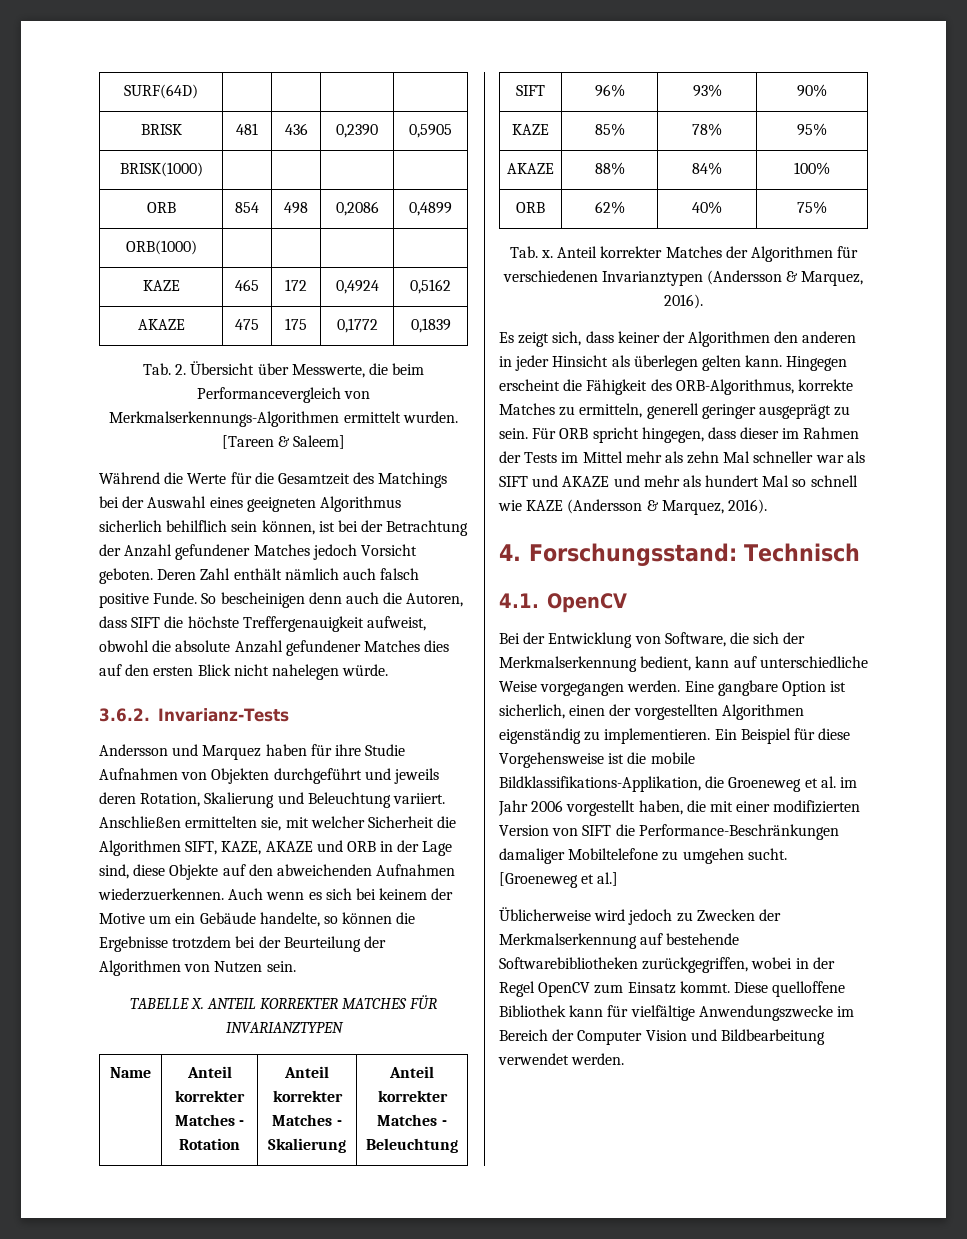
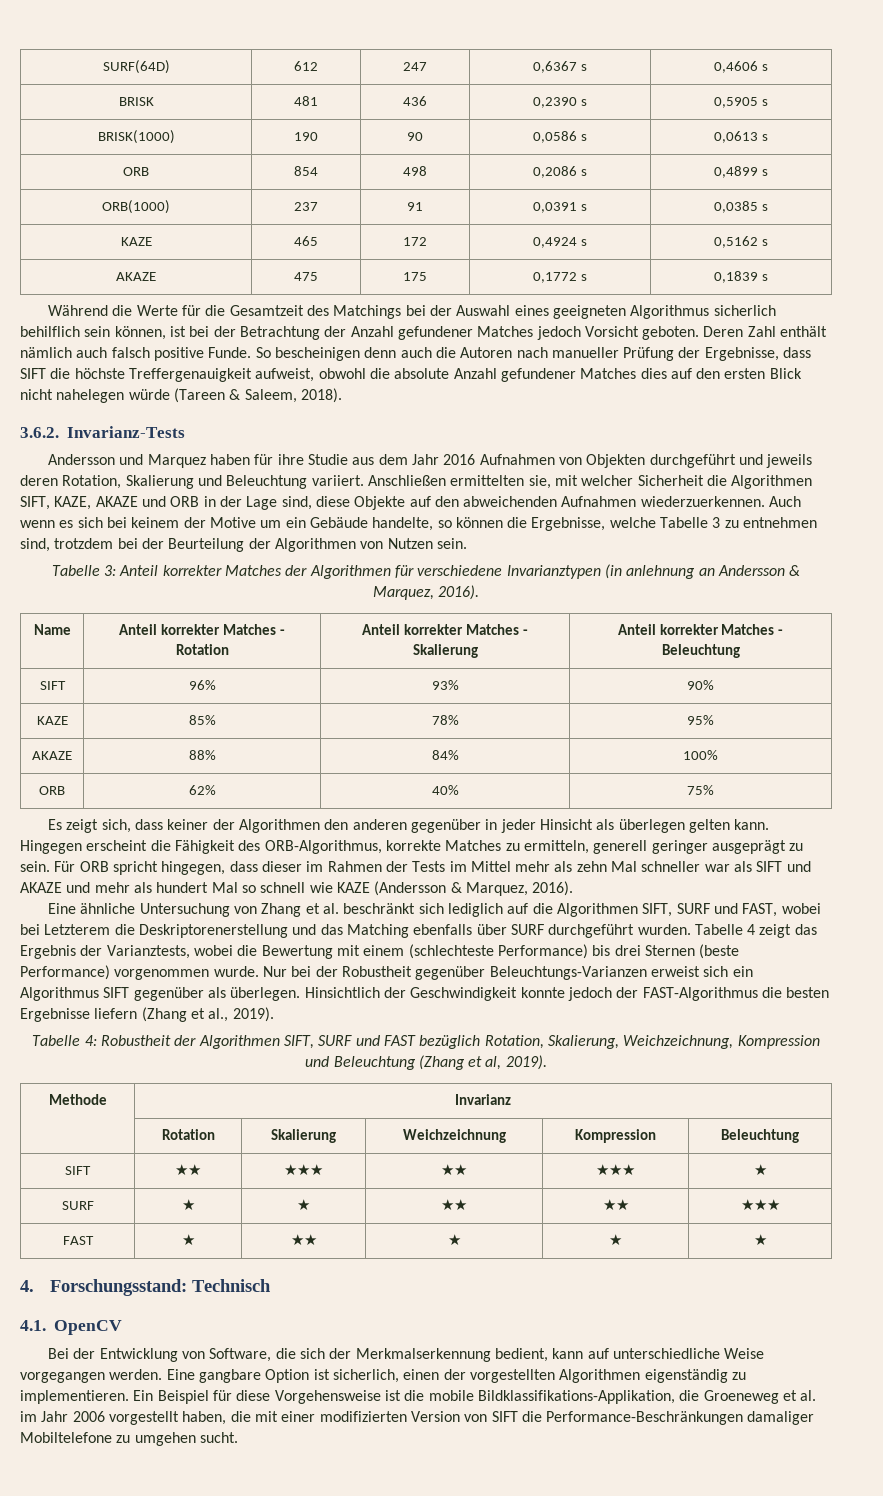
- SURF(64D) | | | |
+ SURF(64D) | 612 | 247 | 0,6367 s | 0,4606 s
- BRISK | 481 | 436 | 0,2390 | 0,5905
+ BRISK | 481 | 436 | 0,2390 s | 0,5905 s
- BRISK(1000) | | | |
+ BRISK(1000) | 190 | 90 | 0,0586 s | 0,0613 s
- ORB | 854 | 498 | 0,2086 | 0,4899
+ ORB | 854 | 498 | 0,2086 s | 0,4899 s
- ORB(1000) | | | |
+ ORB(1000) | 237 | 91 | 0,0391 s | 0,0385 s
- KAZE | 465 | 172 | 0,4924 | 0,5162
+ KAZE | 465 | 172 | 0,4924 s | 0,5162 s
- AKAZE | 475 | 175 | 0,1772 | 0,1839
- Tab. 2. Übersicht über Messwerte, die beim Performancevergleich von Merkmalserkennungs-Algorithmen ermittelt wurden. [Tareen & Saleem]
+ AKAZE | 475 | 175 | 0,1772 s | 0,1839 s
- So bescheinigen denn auch die Autoren, dass SIFT die höchste Treffergenauigkeit aufweist, obwohl die absolute Anzahl gefundener Matches dies auf den ersten Blick nicht nahelegen würde.
+ So bescheinigen denn auch die Autoren nach manueller Prüfung der Ergebnisse, dass SIFT die höchste Treffergenauigkeit aufweist, obwohl die absolute Anzahl gefundener Matches dies auf den ersten Blick nicht nahelegen würde (Tareen & Saleem, 2018).
- Andersson und Marquez haben für ihre Studie Aufnahmen von Objekten durchgeführt und jeweils deren Rotation, Skalierung und Beleuchtung variiert.
+ Andersson und Marquez haben für ihre Studie aus dem Jahr 2016 Aufnahmen von Objekten durchgeführt und jeweils deren Rotation, Skalierung und Beleuchtung variiert.
- Auch wenn es sich bei keinem der Motive um ein Gebäude handelte, so können die Ergebnisse trotzdem bei der Beurteilung der Algorithmen von Nutzen sein.
+ Auch wenn es sich bei keinem der Motive um ein Gebäude handelte, so können die Ergebnisse, welche Tabelle 3 zu entnehmen sind, trotzdem bei der Beurteilung der Algorithmen von Nutzen sein.
- TABELLE X. ANTEIL KORREKTER MATCHES FÜR INVARIANZTYPEN
+ Tabelle 3: Anteil korrekter Matches der Algorithmen für verschiedene Invarianztypen (in anlehnung an Andersson & Marquez, 2016).
- Tab. x. Anteil korrekter Matches der Algorithmen für verschiedenen Invarianztypen (Andersson & Marquez, 2016).
- Es zeigt sich, dass keiner der Algorithmen den anderen in jeder Hinsicht als überlegen gelten kann.
+ Es zeigt sich, dass keiner der Algorithmen den anderen gegenüber in jeder Hinsicht als überlegen gelten kann.
+ Eine ähnliche Untersuchung von Zhang et al. beschränkt sich lediglich auf die Algorithmen SIFT, SURF und FAST, wobei bei Letzterem die Deskriptorenerstellung und das Matching ebenfalls über SURF durchgeführt wurden. Tabelle 4 zeigt das Ergebnis der Varianztests, wobei die Bewertung mit einem (schlechteste Performance) bis drei Sternen (beste Performance) vorgenommen wurde. Nur bei der Robustheit gegenüber Beleuchtungs-Varianzen erweist sich ein Algorithmus SIFT gegenüber als überlegen. Hinsichtlich der Geschwindigkeit konnte jedoch der FAST-Algorithmus die besten Ergebnisse liefern (Zhang et al., 2019).
+ Tabelle 4: Robustheit der Algorithmen SIFT, SURF und FAST bezüglich Rotation, Skalierung, Weichzeichnung, Kompression und Beleuchtung (Zhang et al, 2019).
+ Methode | Invarianz
+ | Rotation | Skalierung | Weichzeichnung | Kompression | Beleuchtung
+ SIFT | ★★ | ★★★ | ★★ | ★★★ | ★
+ SURF | ★ | ★ | ★★ | ★★ | ★★★
+ FAST | ★ | ★★ | ★ | ★ | ★
- [Groeneweg et al.]
- Üblicherweise wird jedoch zu Zwecken der Merkmalserkennung auf bestehende Softwarebibliotheken zurückgegriffen, wobei in der Regel OpenCV zum Einsatz kommt. Diese quelloffene Bibliothek kann für vielfältige Anwendungszwecke im Bereich der Computer Vision und Bildbearbeitung verwendet werden.

